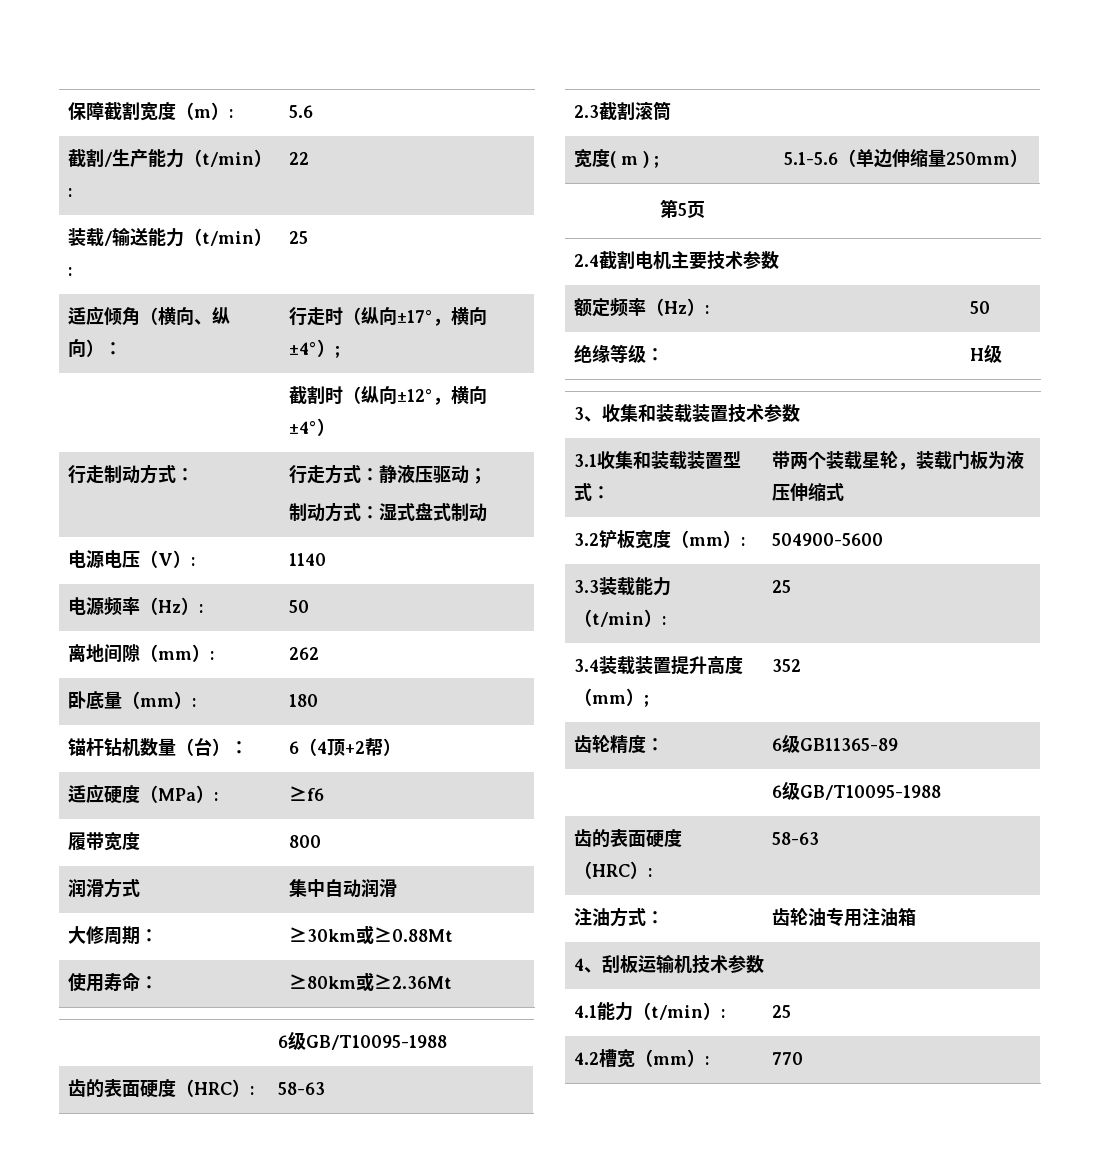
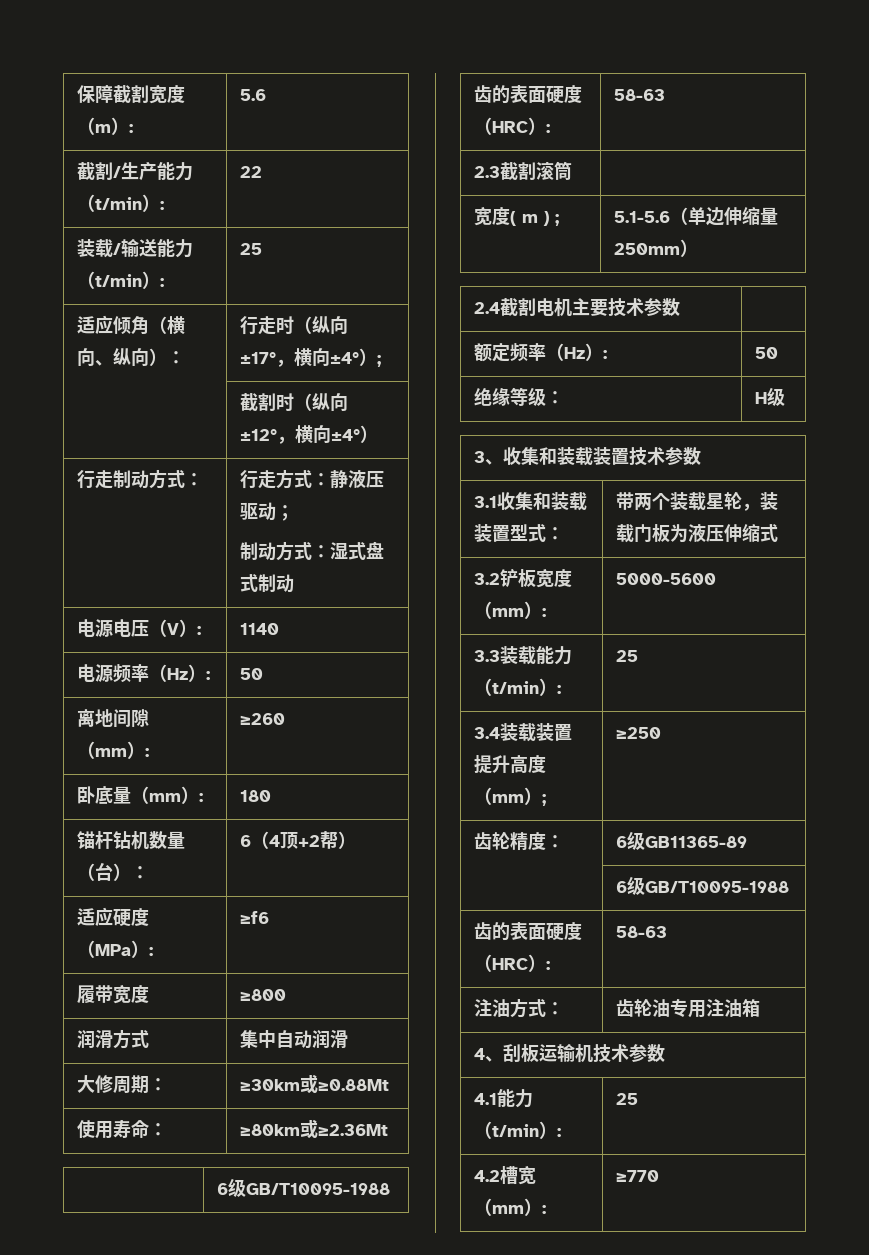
- 离地间隙（mm）: | 262
+ 离地间隙（mm）: | ≥260
- 履带宽度 | 800
+ 履带宽度 | ≥800
- 第5页
- 3.2铲板宽度（mm）: | 504900-5600
+ 3.2铲板宽度（mm）: | 5000-5600
- 3.4装载装置提升高度（mm）; | 352
+ 3.4装载装置提升高度（mm）; | ≥250
- 4.2槽宽（mm）: | 770
+ 4.2槽宽（mm）: | ≥770

